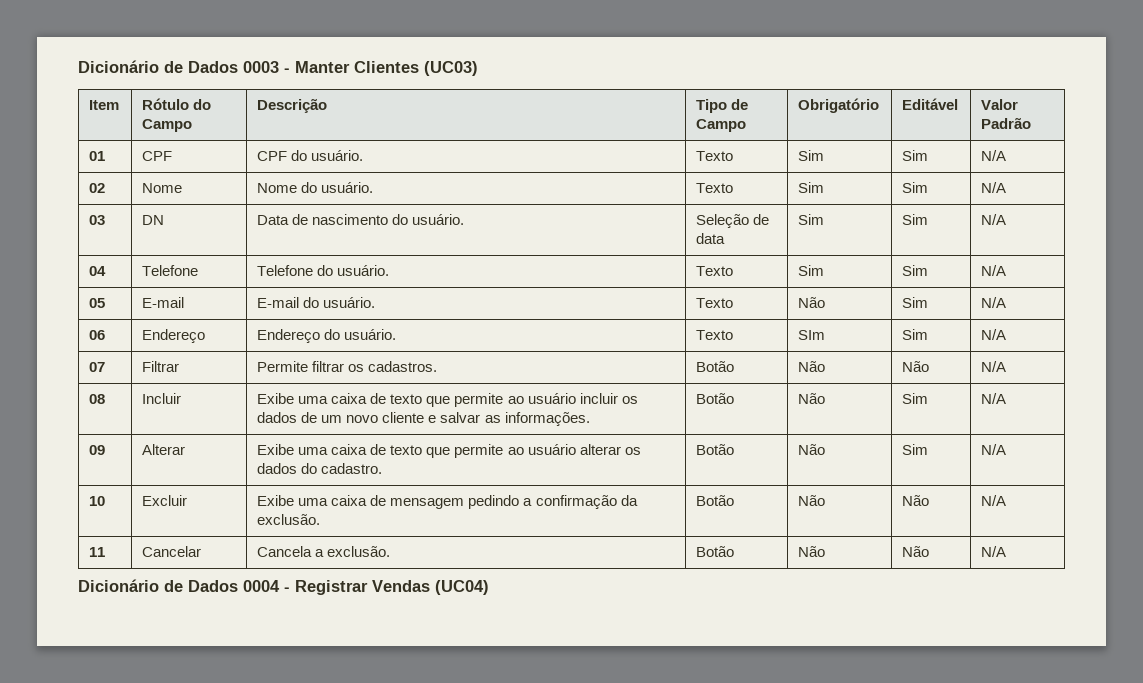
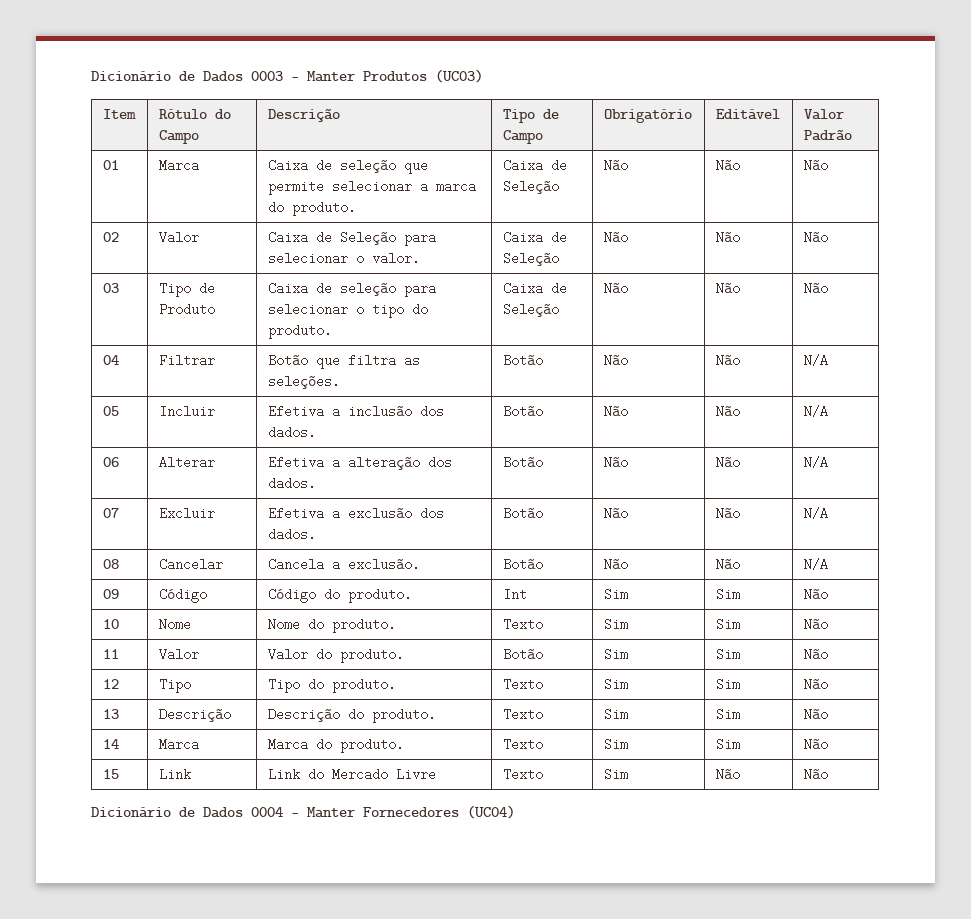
- Dicionário de Dados 0003 - Manter Clientes (UC03)
+ Dicionário de Dados 0003 - Manter Produtos (UC03)
- 01 | CPF | CPF do usuário. | Texto | Sim | Sim | N/A
- 02 | Nome | Nome do usuário. | Texto | Sim | Sim | N/A
- 03 | DN | Data de nascimento do usuário. | Seleção de data | Sim | Sim | N/A
- 04 | Telefone | Telefone do usuário. | Texto | Sim | Sim | N/A
- 05 | E-mail | E-mail do usuário. | Texto | Não | Sim | N/A
+ 01 | Marca | Caixa de seleção que permite selecionar a marca do produto. | Caixa de Seleção | Não | Não | Não
+ 02 | Valor | Caixa de Seleção para selecionar o valor. | Caixa de Seleção | Não | Não | Não
+ 03 | Tipo de Produto | Caixa de seleção para selecionar o tipo do produto. | Caixa de Seleção | Não | Não | Não
+ 04 | Filtrar | Botão que filtra as seleções. | Botão | Não | Não | N/A
+ 05 | Incluir | Efetiva a inclusão dos dados. | Botão | Não | Não | N/A
- 06 | Endereço | Endereço do usuário. | Texto | SIm | Sim | N/A
- 07 | Filtrar | Permite filtrar os cadastros. | Botão | Não | Não | N/A
+ 06 | Alterar | Efetiva a alteração dos dados. | Botão | Não | Não | N/A
+ 07 | Excluir | Efetiva a exclusão dos dados. | Botão | Não | Não | N/A
- 08 | Incluir | Exibe uma caixa de texto que permite ao usuário incluir os dados de um novo cliente e salvar as informações. | Botão | Não | Sim | N/A
- 09 | Alterar | Exibe uma caixa de texto que permite ao usuário alterar os dados do cadastro. | Botão | Não | Sim | N/A
- 10 | Excluir | Exibe uma caixa de mensagem pedindo a confirmação da exclusão. | Botão | Não | Não | N/A
- 11 | Cancelar | Cancela a exclusão. | Botão | Não | Não | N/A
+ 08 | Cancelar | Cancela a exclusão. | Botão | Não | Não | N/A
+ 09 | Código | Código do produto. | Int | Sim | Sim | Não
+ 10 | Nome | Nome do produto. | Texto | Sim | Sim | Não
+ 11 | Valor | Valor do produto. | Botão | Sim | Sim | Não
+ 12 | Tipo | Tipo do produto. | Texto | Sim | Sim | Não
+ 13 | Descrição | Descrição do produto. | Texto | Sim | Sim | Não
+ 14 | Marca | Marca do produto. | Texto | Sim | Sim | Não
+ 15 | Link | Link do Mercado Livre | Texto | Sim | Não | Não
- Dicionário de Dados 0004 - Registrar Vendas (UC04)
+ Dicionário de Dados 0004 - Manter Fornecedores (UC04)

